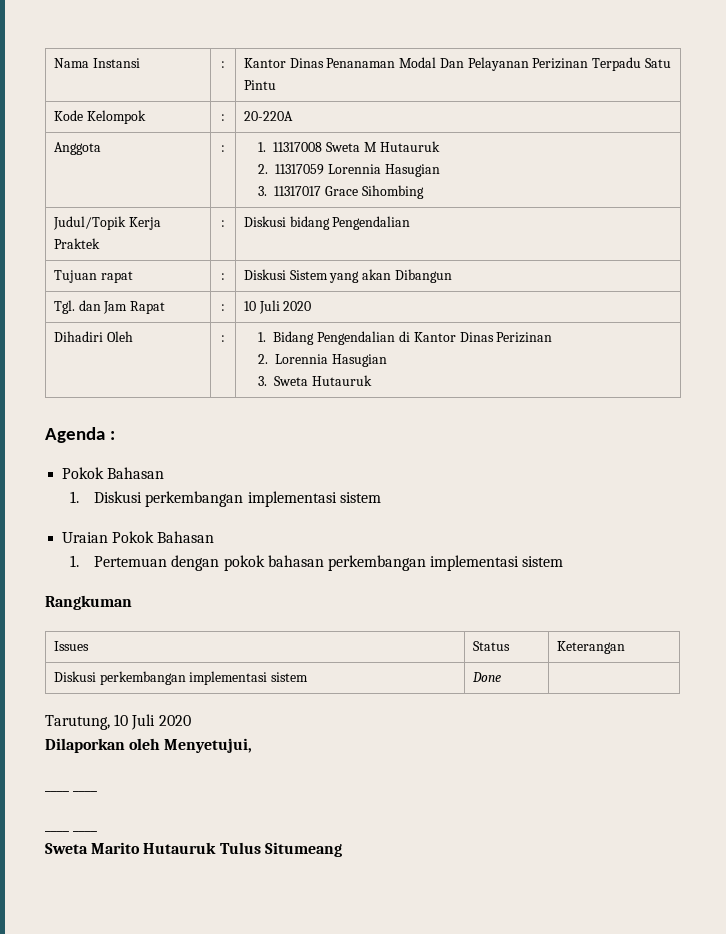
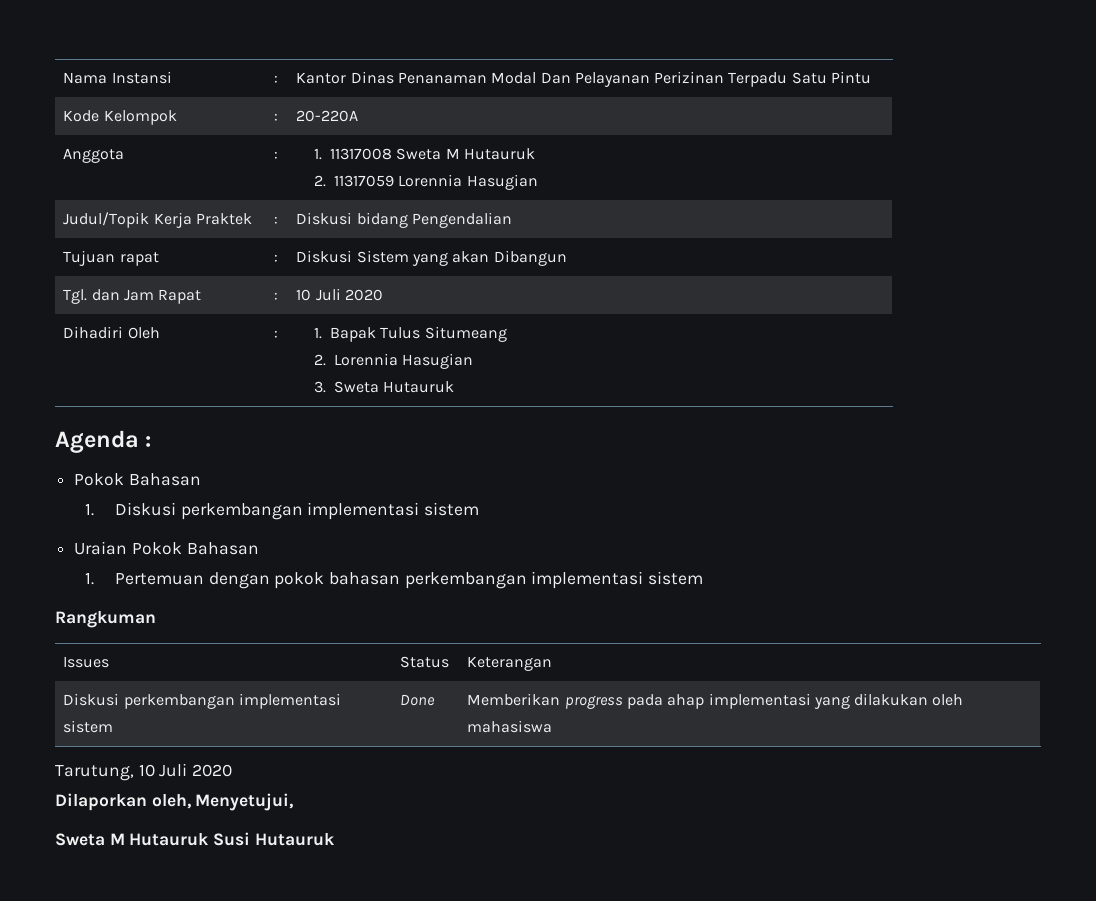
  Anggota | : | 1. 11317008 Sweta M Hutauruk
  2. 11317059 Lorennia Hasugian
- 3. 11317017 Grace Sihombing
- Dihadiri Oleh | : | 1. Bidang Pengendalian di Kantor Dinas Perizinan
+ Dihadiri Oleh | : | 1. Bapak Tulus Situmeang
- Diskusi perkembangan implementasi sistem | Done |
+ Diskusi perkembangan implementasi sistem | Done | Memberikan progress pada ahap implementasi yang dilakukan oleh mahasiswa
- Dilaporkan oleh Menyetujui,
- ____ ____
- ____ ____
- Sweta Marito Hutauruk Tulus Situmeang
+ Dilaporkan oleh, Menyetujui,
+ Sweta M Hutauruk Susi Hutauruk

